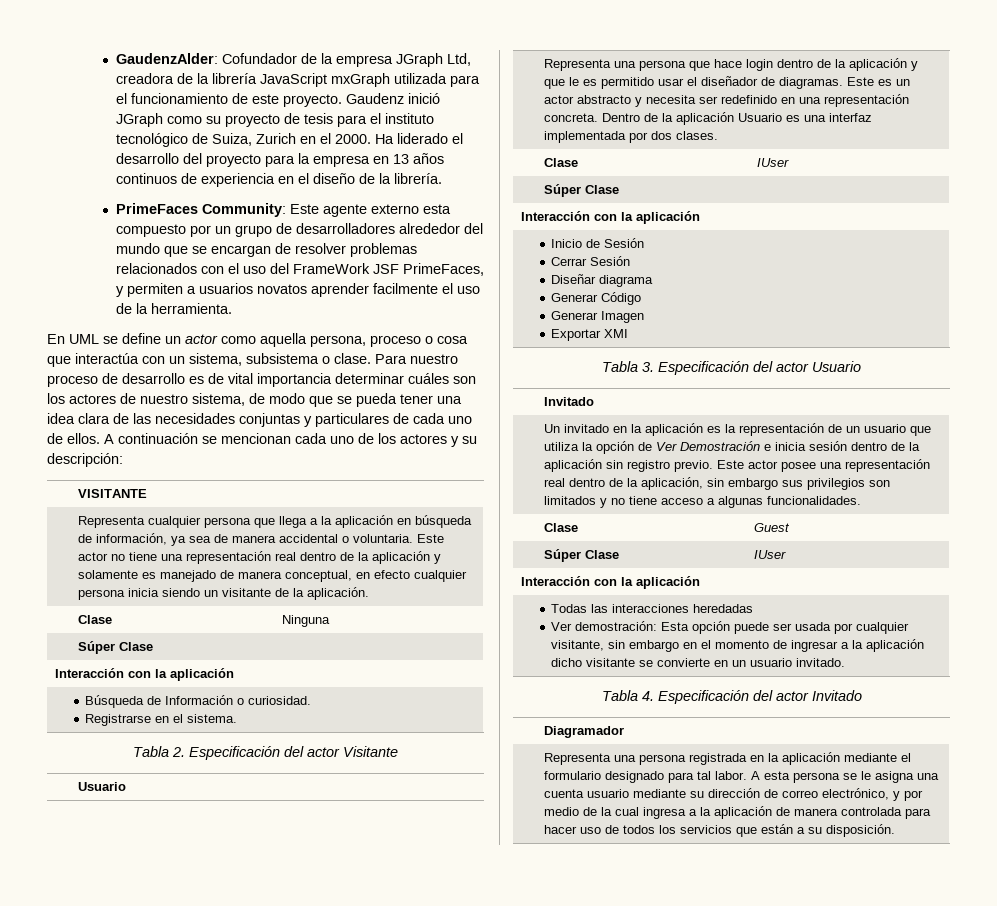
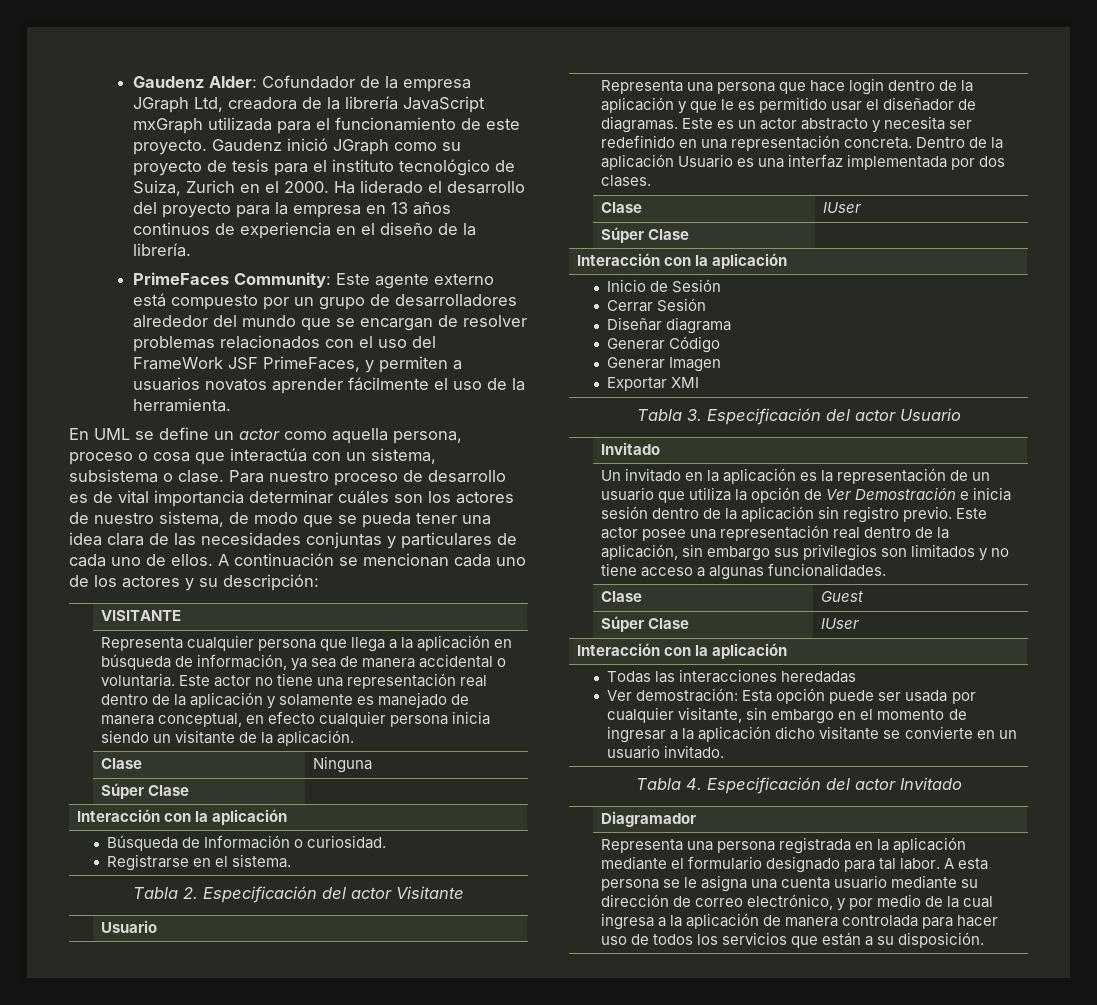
- GaudenzAlder: Cofundador de la empresa JGraph Ltd, creadora de la librería JavaScript mxGraph utilizada para el funcionamiento de este proyecto.
+ Gaudenz Alder: Cofundador de la empresa JGraph Ltd, creadora de la librería JavaScript mxGraph utilizada para el funcionamiento de este proyecto.
- PrimeFaces Community: Este agente externo esta compuesto por un grupo de desarrolladores alrededor del mundo que se encargan de resolver problemas relacionados con el uso del FrameWork JSF PrimeFaces, y permiten a usuarios novatos aprender facilmente el uso de la herramienta.
+ PrimeFaces Community: Este agente externo está compuesto por un grupo de desarrolladores alrededor del mundo que se encargan de resolver problemas relacionados con el uso del FrameWork JSF PrimeFaces, y permiten a usuarios novatos aprender fácilmente el uso de la herramienta.

